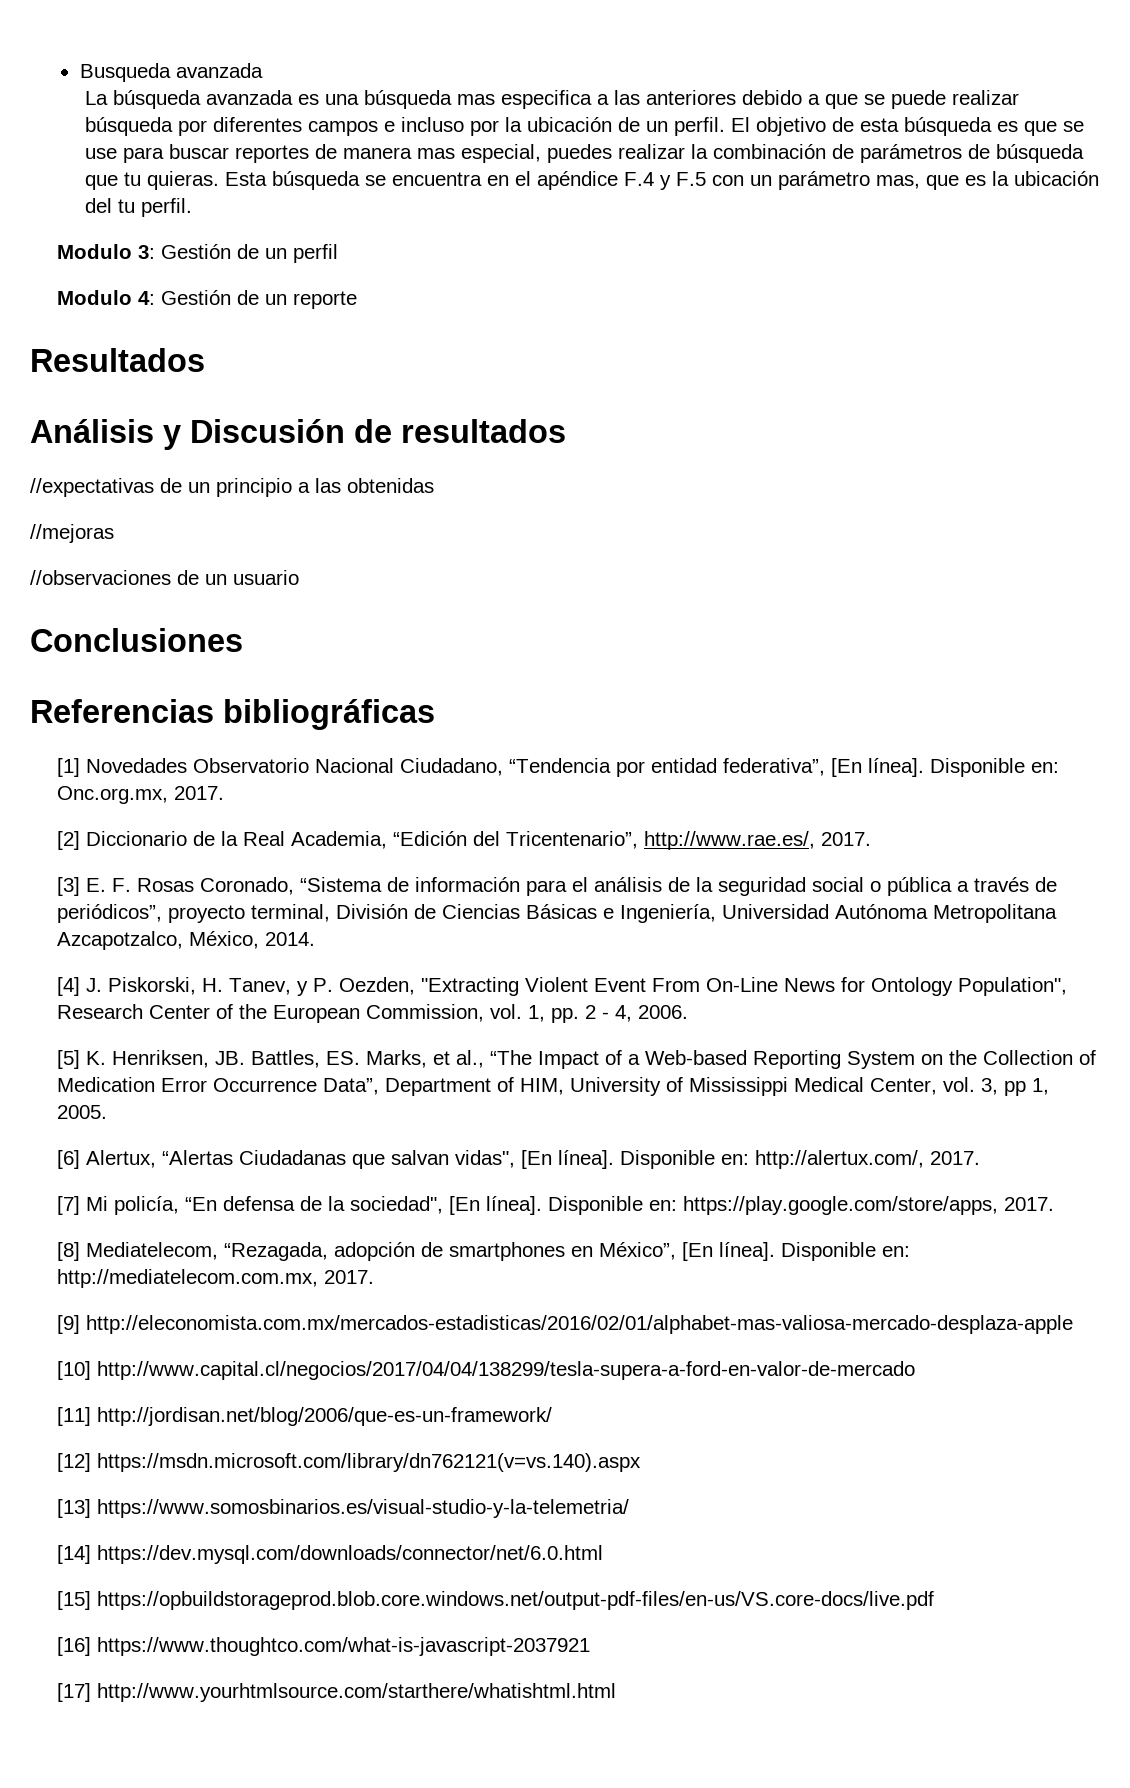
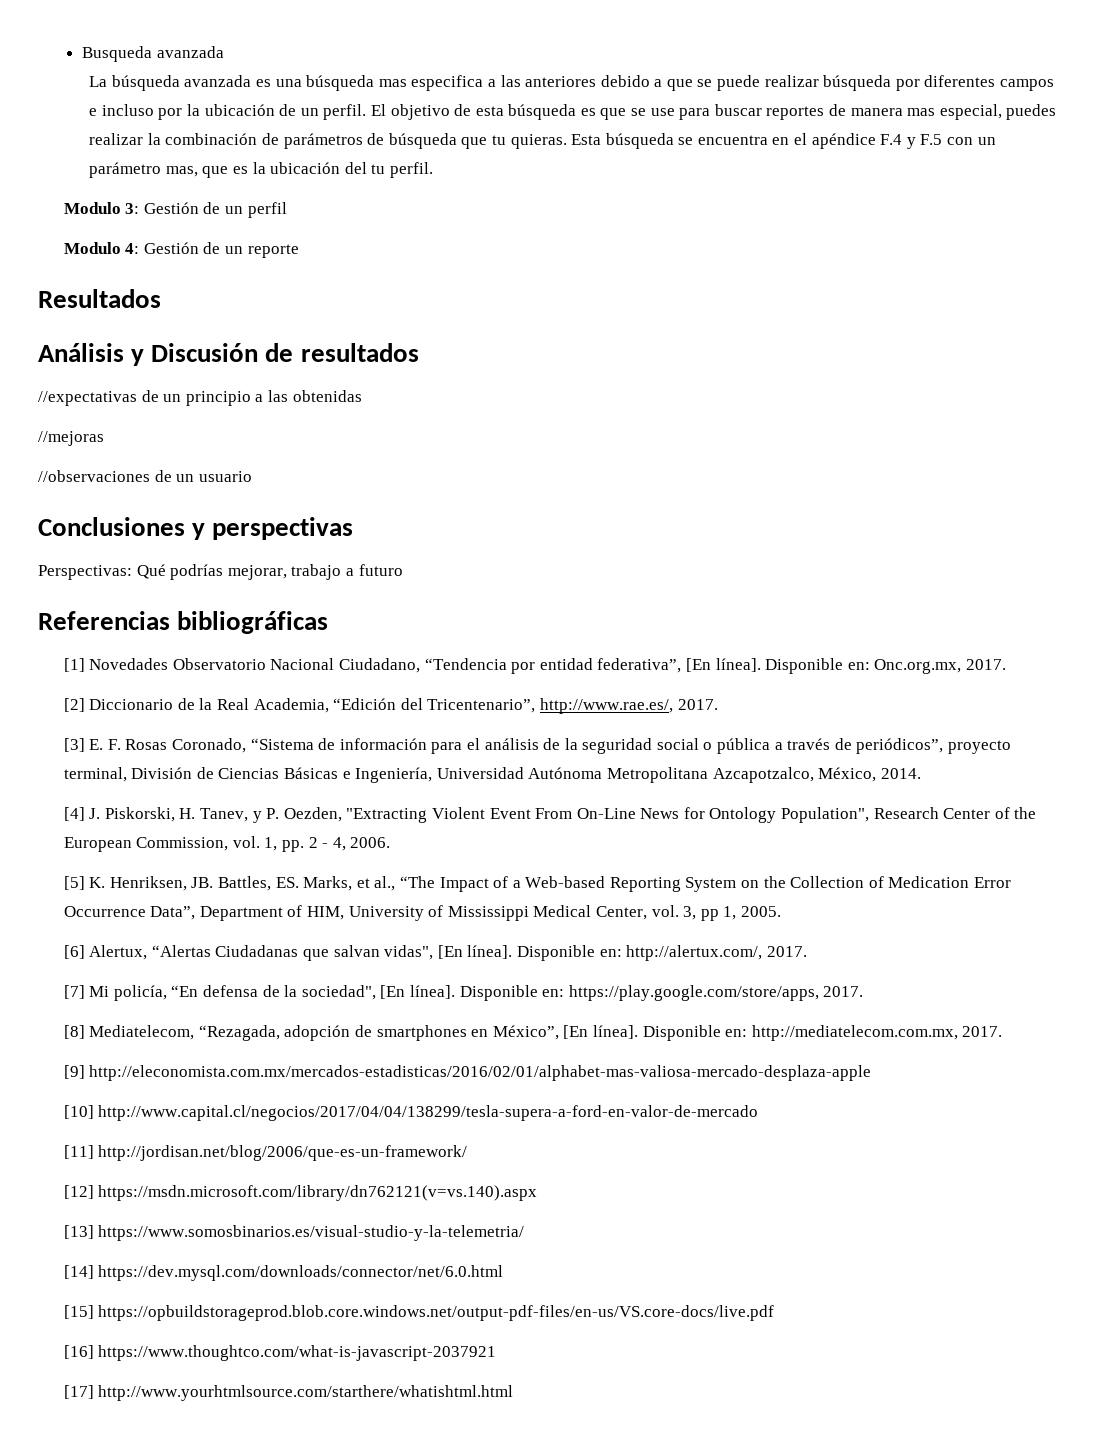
- Conclusiones
+ Conclusiones y perspectivas
+ Perspectivas: Qué podrías mejorar, trabajo a futuro

